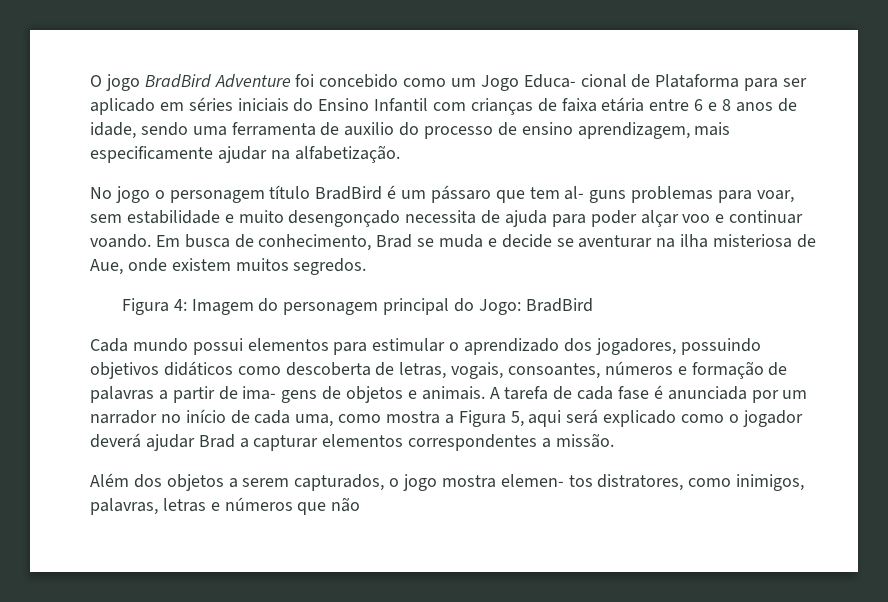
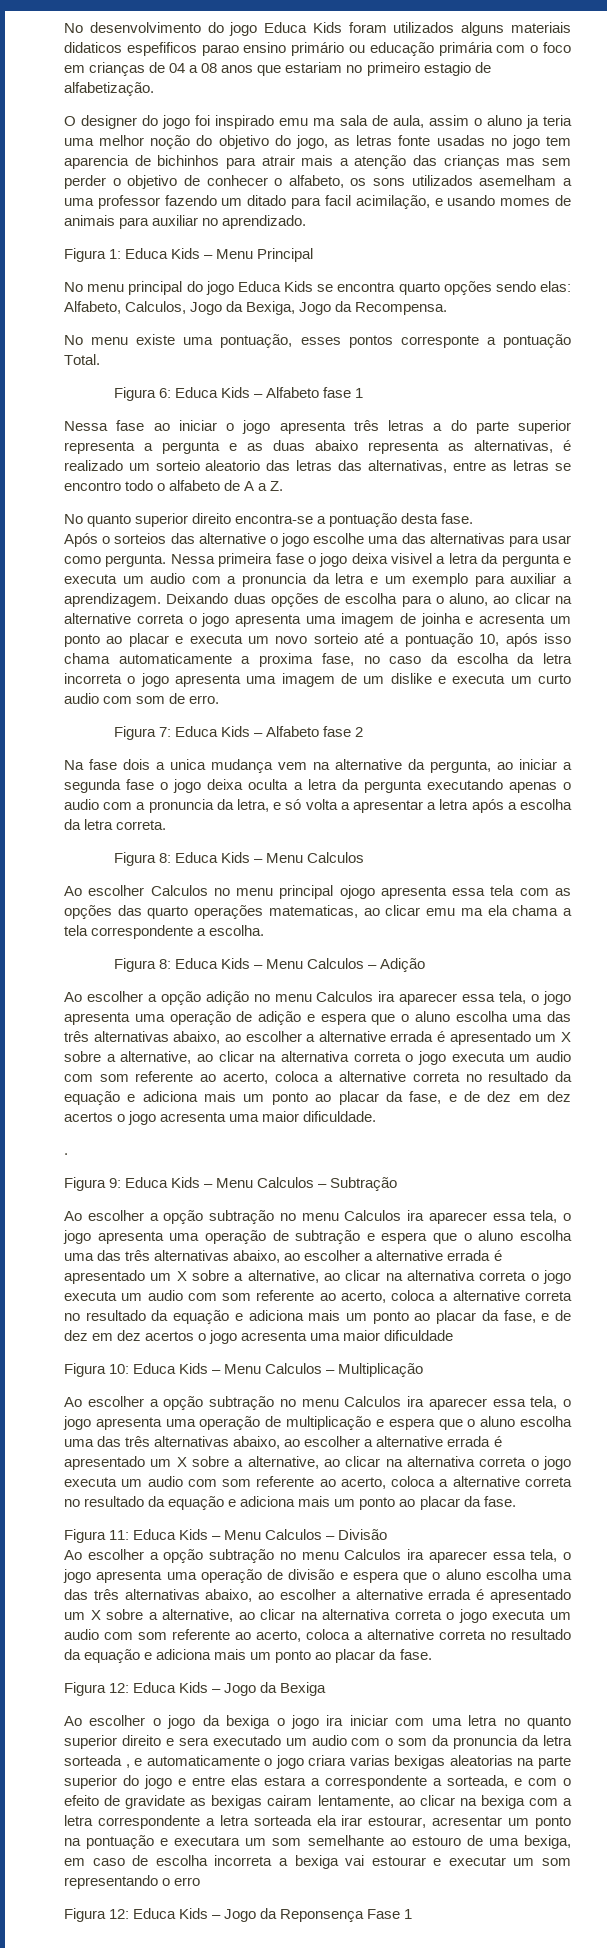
- O jogo BradBird Adventure foi concebido como um Jogo Educa- cional de Plataforma para ser aplicado em séries iniciais do Ensino Infantil com crianças de faixa etária entre 6 e 8 anos de idade, sendo uma ferramenta de auxilio do processo de ensino aprendizagem, mais especificamente ajudar na alfabetização.
- No jogo o personagem título BradBird é um pássaro que tem al- guns problemas para voar, sem estabilidade e muito desengonçado necessita de ajuda para poder alçar voo e continuar voando. Em busca de conhecimento, Brad se muda e decide se aventurar na ilha misteriosa de Aue, onde existem muitos segredos.
- Figura 4: Imagem do personagem principal do Jogo: BradBird
- Cada mundo possui elementos para estimular o aprendizado dos jogadores, possuindo objetivos didáticos como descoberta de letras, vogais, consoantes, números e formação de palavras a partir de ima- gens de objetos e animais. A tarefa de cada fase é anunciada por um narrador no início de cada uma, como mostra a Figura 5, aqui será explicado como o jogador deverá ajudar Brad a capturar elementos correspondentes a missão.
- Além dos objetos a serem capturados, o jogo mostra elemen- tos distratores, como inimigos, palavras, letras e números que não
+ No desenvolvimento do jogo Educa Kids foram utilizados alguns materiais didaticos espefificos parao ensino primário ou educação primária com o foco em crianças de 04 a 08 anos que estariam no primeiro estagio de alfabetização.
+ O designer do jogo foi inspirado emu ma sala de aula, assim o aluno ja teria uma melhor noção do objetivo do jogo, as letras fonte usadas no jogo tem aparencia de bichinhos para atrair mais a atenção das crianças mas sem perder o objetivo de conhecer o alfabeto, os sons utilizados asemelham a uma professor fazendo um ditado para facil acimilação, e usando momes de animais para auxiliar no aprendizado.
+ Figura 1: Educa Kids – Menu Principal
+ No menu principal do jogo Educa Kids se encontra quarto opções sendo elas: Alfabeto, Calculos, Jogo da Bexiga, Jogo da Recompensa.
+ No menu existe uma pontuação, esses pontos corresponte a pontuação Total.
+ Figura 6: Educa Kids – Alfabeto fase 1
+ Nessa fase ao iniciar o jogo apresenta três letras a do parte superior representa a pergunta e as duas abaixo representa as alternativas, é realizado um sorteio aleatorio das letras das alternativas, entre as letras se encontro todo o alfabeto de A a Z.
+ No quanto superior direito encontra-se a pontuação desta fase.
+ Após o sorteios das alternative o jogo escolhe uma das alternativas para usar como pergunta. Nessa primeira fase o jogo deixa visivel a letra da pergunta e executa um audio com a pronuncia da letra e um exemplo para auxiliar a aprendizagem. Deixando duas opções de escolha para o aluno, ao clicar na alternative correta o jogo apresenta uma imagem de joinha e acresenta um ponto ao placar e executa um novo sorteio até a pontuação 10, após isso chama automaticamente a proxima fase, no caso da escolha da letra incorreta o jogo apresenta uma imagem de um dislike e executa um curto audio com som de erro.
+ Figura 7: Educa Kids – Alfabeto fase 2
+ Na fase dois a unica mudança vem na alternative da pergunta, ao iniciar a segunda fase o jogo deixa oculta a letra da pergunta executando apenas o audio com a pronuncia da letra, e só volta a apresentar a letra após a escolha da letra correta.
+ Figura 8: Educa Kids – Menu Calculos
+ Ao escolher Calculos no menu principal ojogo apresenta essa tela com as opções das quarto operações matematicas, ao clicar emu ma ela chama a tela correspondente a escolha.
+ Figura 8: Educa Kids – Menu Calculos – Adição
+ Ao escolher a opção adição no menu Calculos ira aparecer essa tela, o jogo apresenta uma operação de adição e espera que o aluno escolha uma das três alternativas abaixo, ao escolher a alternative errada é apresentado um X sobre a alternative, ao clicar na alternativa correta o jogo executa um audio com som referente ao acerto, coloca a alternative correta no resultado da equação e adiciona mais um ponto ao placar da fase, e de dez em dez acertos o jogo acresenta uma maior dificuldade.
+ .
+ Figura 9: Educa Kids – Menu Calculos – Subtração
+ Ao escolher a opção subtração no menu Calculos ira aparecer essa tela, o jogo apresenta uma operação de subtração e espera que o aluno escolha uma das três alternativas abaixo, ao escolher a alternative errada é apresentado um X sobre a alternative, ao clicar na alternativa correta o jogo executa um audio com som referente ao acerto, coloca a alternative correta no resultado da equação e adiciona mais um ponto ao placar da fase, e de dez em dez acertos o jogo acresenta uma maior dificuldade
+ Figura 10: Educa Kids – Menu Calculos – Multiplicação
+ Ao escolher a opção subtração no menu Calculos ira aparecer essa tela, o jogo apresenta uma operação de multiplicação e espera que o aluno escolha uma das três alternativas abaixo, ao escolher a alternative errada é apresentado um X sobre a alternative, ao clicar na alternativa correta o jogo executa um audio com som referente ao acerto, coloca a alternative correta no resultado da equação e adiciona mais um ponto ao placar da fase.
+ Figura 11: Educa Kids – Menu Calculos – Divisão
+ Ao escolher a opção subtração no menu Calculos ira aparecer essa tela, o jogo apresenta uma operação de divisão e espera que o aluno escolha uma das três alternativas abaixo, ao escolher a alternative errada é apresentado um X sobre a alternative, ao clicar na alternativa correta o jogo executa um audio com som referente ao acerto, coloca a alternative correta no resultado da equação e adiciona mais um ponto ao placar da fase.
+ Figura 12: Educa Kids – Jogo da Bexiga
+ Ao escolher o jogo da bexiga o jogo ira iniciar com uma letra no quanto superior direito e sera executado um audio com o som da pronuncia da letra sorteada , e automaticamente o jogo criara varias bexigas aleatorias na parte superior do jogo e entre elas estara a correspondente a sorteada, e com o efeito de gravidate as bexigas cairam lentamente, ao clicar na bexiga com a letra correspondente a letra sorteada ela irar estourar, acresentar um ponto na pontuação e executara um som semelhante ao estouro de uma bexiga, em caso de escolha incorreta a bexiga vai estourar e executar um som representando o erro
+ Figura 12: Educa Kids – Jogo da Reponsença Fase 1

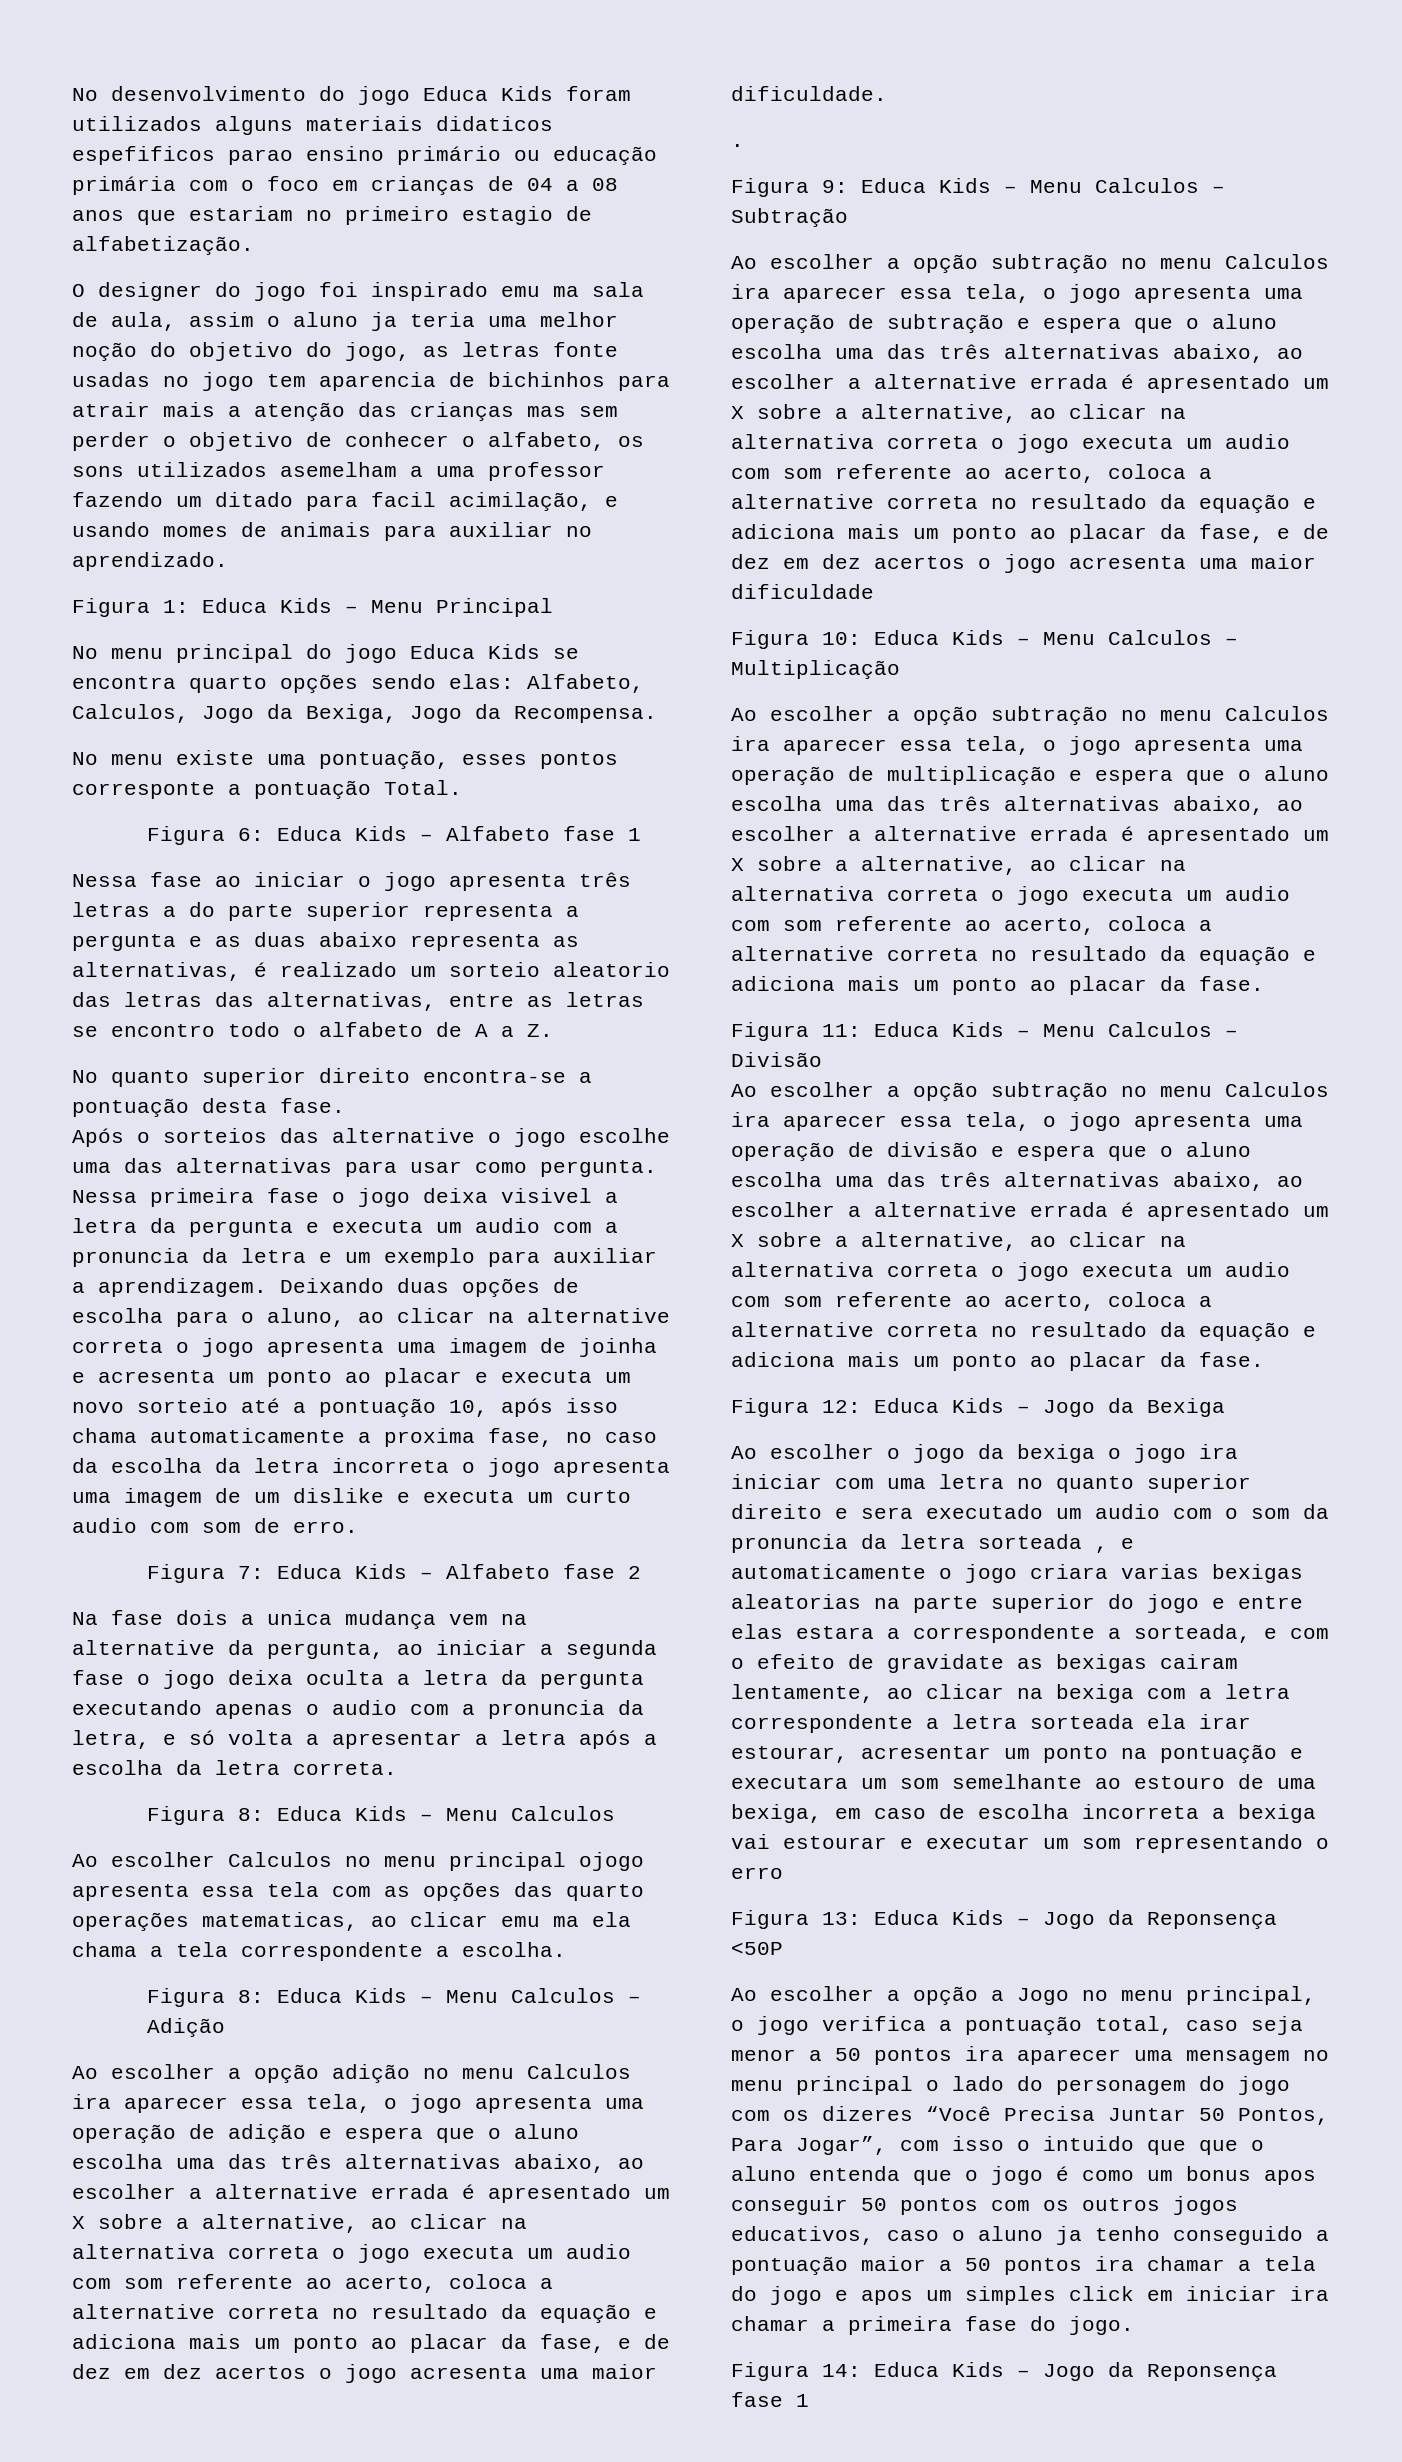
- Figura 12: Educa Kids – Jogo da Reponsença Fase 1
+ Figura 13: Educa Kids – Jogo da Reponsença <50P
+ Ao escolher a opção a Jogo no menu principal, o jogo verifica a pontuação total, caso seja menor a 50 pontos ira aparecer uma mensagem no menu principal o lado do personagem do jogo com os dizeres “Você Precisa Juntar 50 Pontos, Para Jogar”, com isso o intuido que que o aluno entenda que o jogo é como um bonus apos conseguir 50 pontos com os outros jogos educativos, caso o aluno ja tenho conseguido a pontuação maior a 50 pontos ira chamar a tela do jogo e apos um simples click em iniciar ira chamar a primeira fase do jogo.
+ Figura 14: Educa Kids – Jogo da Reponsença fase 1

